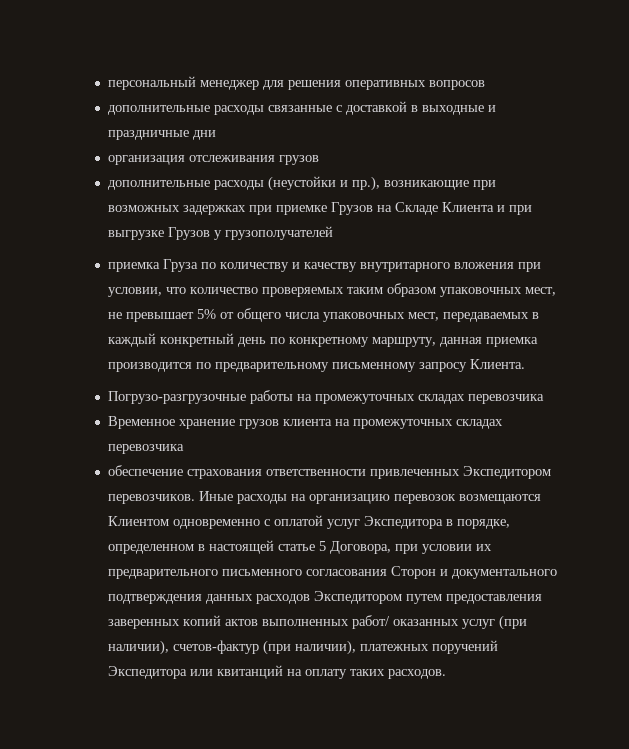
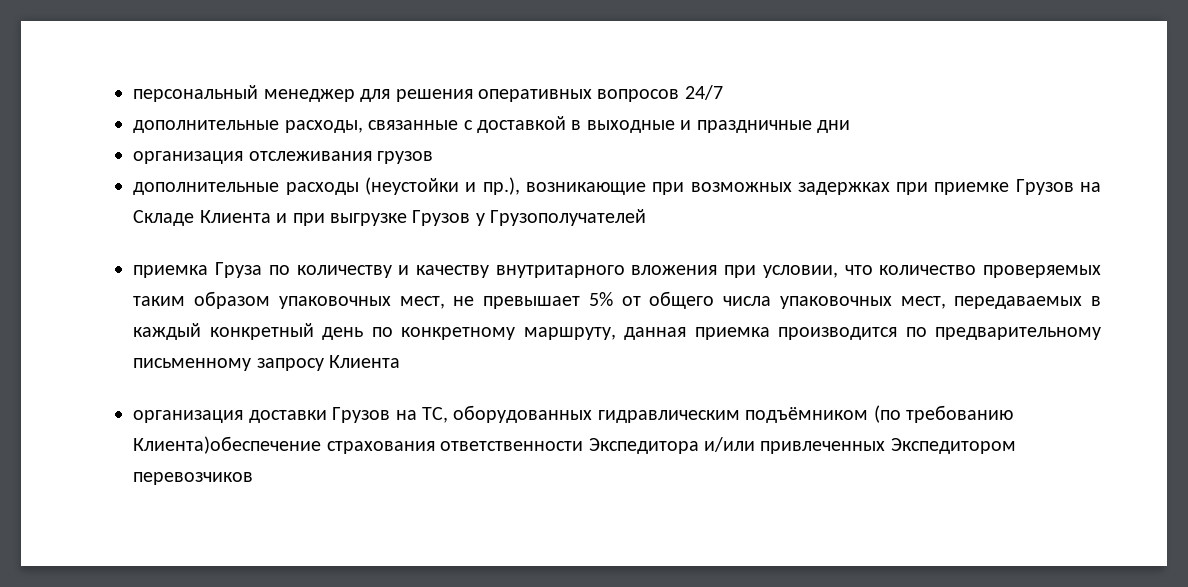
- персональный менеджер для решения оперативных вопросов
- дополнительные расходы связанные с доставкой в выходные и праздничные дни
+ персональный менеджер для решения оперативных вопросов 24/7
+ дополнительные расходы, связанные с доставкой в выходные и праздничные дни
- дополнительные расходы (неустойки и пр.), возникающие при возможных задержках при приемке Грузов на Складе Клиента и при выгрузке Грузов у грузополучателей
+ дополнительные расходы (неустойки и пр.), возникающие при возможных задержках при приемке Грузов на Складе Клиента и при выгрузке Грузов у Грузополучателей
- приемка Груза по количеству и качеству внутритарного вложения при условии, что количество проверяемых таким образом упаковочных мест, не превышает 5% от общего числа упаковочных мест, передаваемых в каждый конкретный день по конкретному маршруту, данная приемка производится по предварительному письменному запросу Клиента.
- Погрузо-разгрузочные работы на промежуточных складах перевозчика
- Временное хранение грузов клиента на промежуточных складах перевозчика
- обеспечение страхования ответственности привлеченных Экспедитором перевозчиков. Иные расходы на организацию перевозок возмещаются Клиентом одновременно с оплатой услуг Экспедитора в порядке, определенном в настоящей статье 5 Договора, при условии их предварительного письменного согласования Сторон и документального подтверждения данных расходов Экспедитором путем предоставления заверенных копий актов выполненных работ/ оказанных услуг (при наличии), счетов-фактур (при наличии), платежных поручений Экспедитора или квитанций на оплату таких расходов.
+ приемка Груза по количеству и качеству внутритарного вложения при условии, что количество проверяемых таким образом упаковочных мест, не превышает 5% от общего числа упаковочных мест, передаваемых в каждый конкретный день по конкретному маршруту, данная приемка производится по предварительному письменному запросу Клиента
+ организация доставки Грузов на ТС, оборудованных гидравлическим подъёмником (по требованию Клиента)обеспечение страхования ответственности Экспедитора и/или привлеченных Экспедитором перевозчиков

